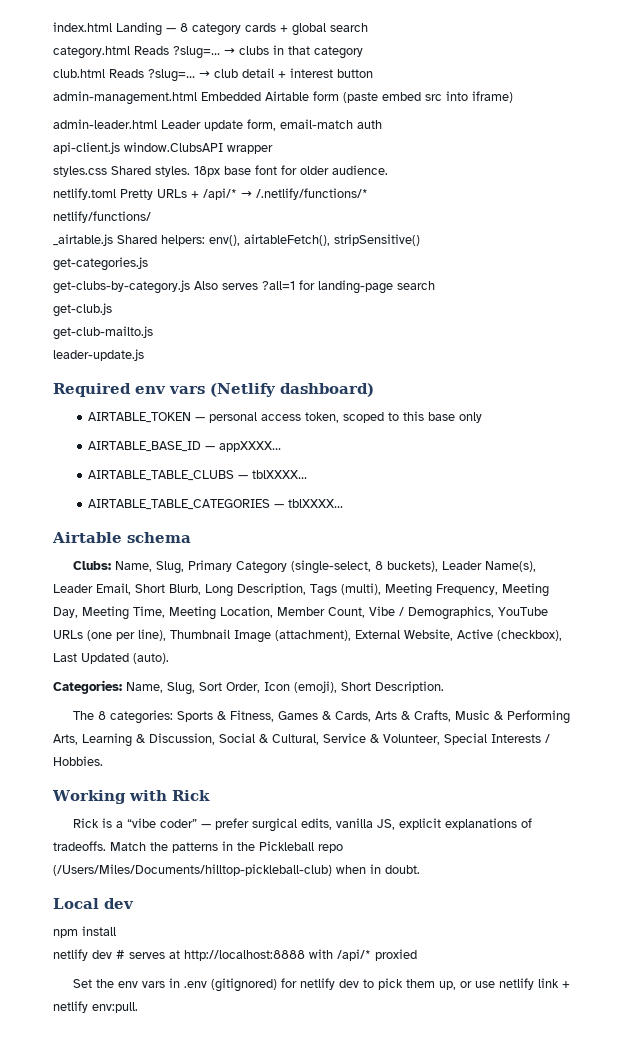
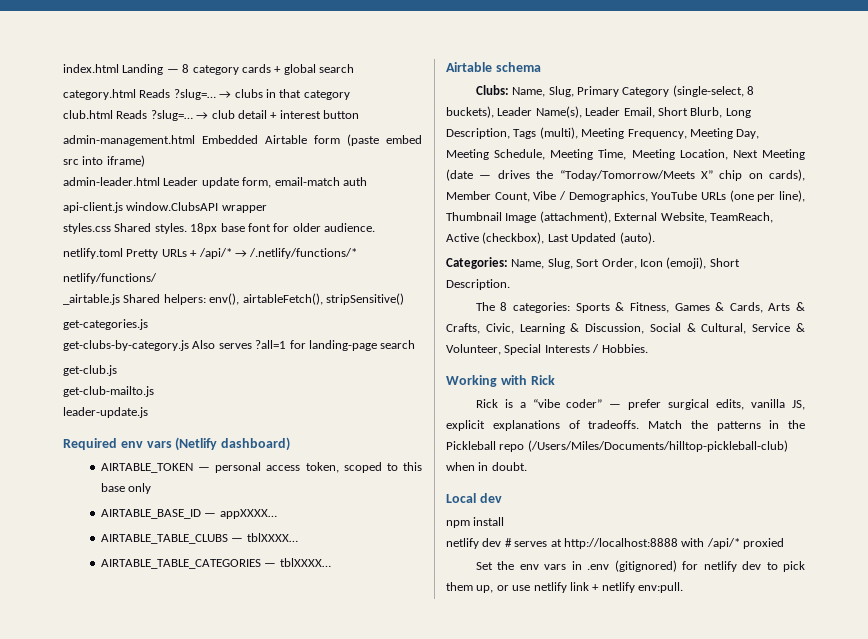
- Clubs: Name, Slug, Primary Category (single-select, 8 buckets), Leader Name(s), Leader Email, Short Blurb, Long Description, Tags (multi), Meeting Frequency, Meeting Day, Meeting Time, Meeting Location, Member Count, Vibe / Demographics, YouTube URLs (one per line), Thumbnail Image (attachment), External Website, Active (checkbox), Last Updated (auto).
+ Clubs: Name, Slug, Primary Category (single-select, 8 buckets), Leader Name(s), Leader Email, Short Blurb, Long Description, Tags (multi), Meeting Frequency, Meeting Day, Meeting Schedule, Meeting Time, Meeting Location, Next Meeting (date — drives the “Today/Tomorrow/Meets X” chip on cards), Member Count, Vibe / Demographics, YouTube URLs (one per line), Thumbnail Image (attachment), External Website, TeamReach, Active (checkbox), Last Updated (auto).
- The 8 categories: Sports & Fitness, Games & Cards, Arts & Crafts, Music & Performing Arts, Learning & Discussion, Social & Cultural, Service & Volunteer, Special Interests / Hobbies.
+ The 8 categories: Sports & Fitness, Games & Cards, Arts & Crafts, Civic, Learning & Discussion, Social & Cultural, Service & Volunteer, Special Interests / Hobbies.

